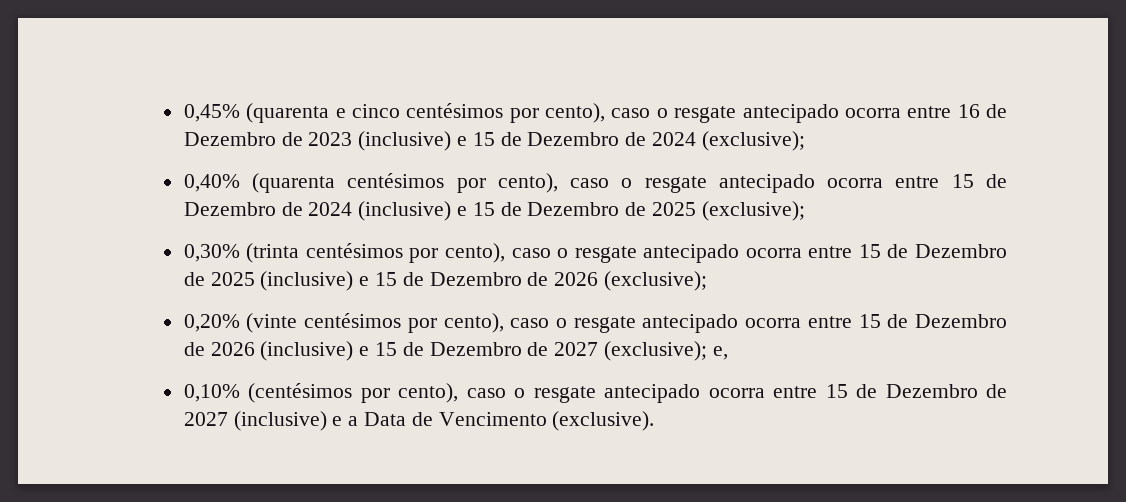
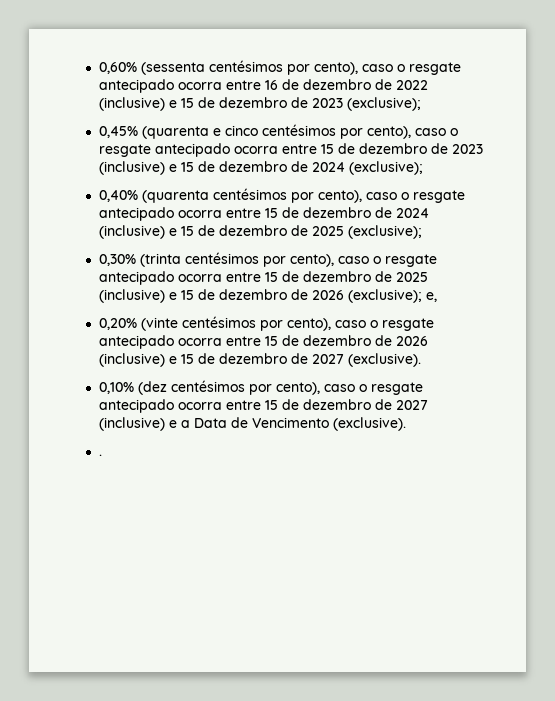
+ 0,60% (sessenta centésimos por cento), caso o resgate antecipado ocorra entre 16 de dezembro de 2022 (inclusive) e 15 de dezembro de 2023 (exclusive);
- 0,45% (quarenta e cinco centésimos por cento), caso o resgate antecipado ocorra entre 16 de Dezembro de 2023 (inclusive) e 15 de Dezembro de 2024 (exclusive);
+ 0,45% (quarenta e cinco centésimos por cento), caso o resgate antecipado ocorra entre 15 de dezembro de 2023 (inclusive) e 15 de dezembro de 2024 (exclusive);
- 0,40% (quarenta centésimos por cento), caso o resgate antecipado ocorra entre 15 de Dezembro de 2024 (inclusive) e 15 de Dezembro de 2025 (exclusive);
+ 0,40% (quarenta centésimos por cento), caso o resgate antecipado ocorra entre 15 de dezembro de 2024 (inclusive) e 15 de dezembro de 2025 (exclusive);
- 0,30% (trinta centésimos por cento), caso o resgate antecipado ocorra entre 15 de Dezembro de 2025 (inclusive) e 15 de Dezembro de 2026 (exclusive);
+ 0,30% (trinta centésimos por cento), caso o resgate antecipado ocorra entre 15 de dezembro de 2025 (inclusive) e 15 de dezembro de 2026 (exclusive); e,
- 0,20% (vinte centésimos por cento), caso o resgate antecipado ocorra entre 15 de Dezembro de 2026 (inclusive) e 15 de Dezembro de 2027 (exclusive); e,
+ 0,20% (vinte centésimos por cento), caso o resgate antecipado ocorra entre 15 de dezembro de 2026 (inclusive) e 15 de dezembro de 2027 (exclusive).
- 0,10% (centésimos por cento), caso o resgate antecipado ocorra entre 15 de Dezembro de 2027 (inclusive) e a Data de Vencimento (exclusive).
+ 0,10% (dez centésimos por cento), caso o resgate antecipado ocorra entre 15 de dezembro de 2027 (inclusive) e a Data de Vencimento (exclusive).
+ .

